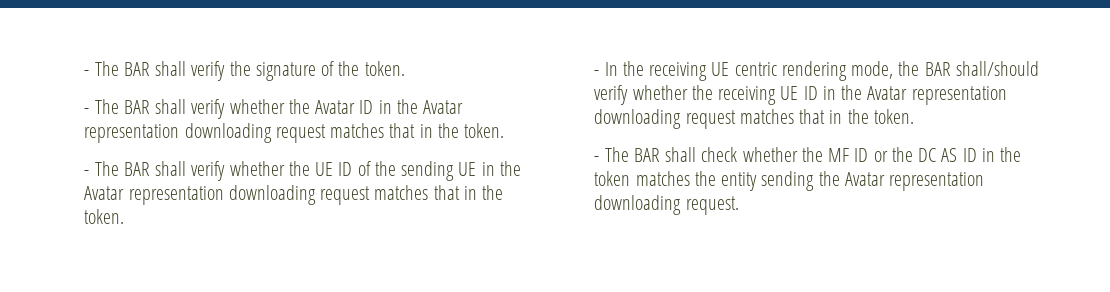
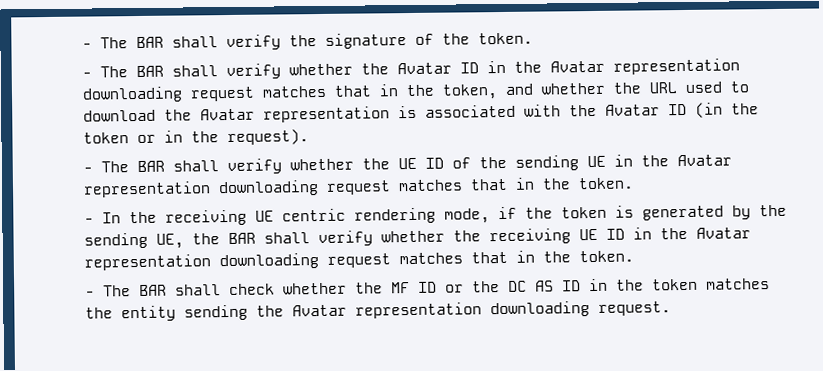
- - The BAR shall verify whether the Avatar ID in the Avatar representation downloading request matches that in the token.
+ - The BAR shall verify whether the Avatar ID in the Avatar representation downloading request matches that in the token, and whether the URL used to download the Avatar representation is associated with the Avatar ID (in the token or in the request).
- - In the receiving UE centric rendering mode, the BAR shall/should verify whether the receiving UE ID in the Avatar representation downloading request matches that in the token.
+ - In the receiving UE centric rendering mode, if the token is generated by the sending UE, the BAR shall verify whether the receiving UE ID in the Avatar representation downloading request matches that in the token.

